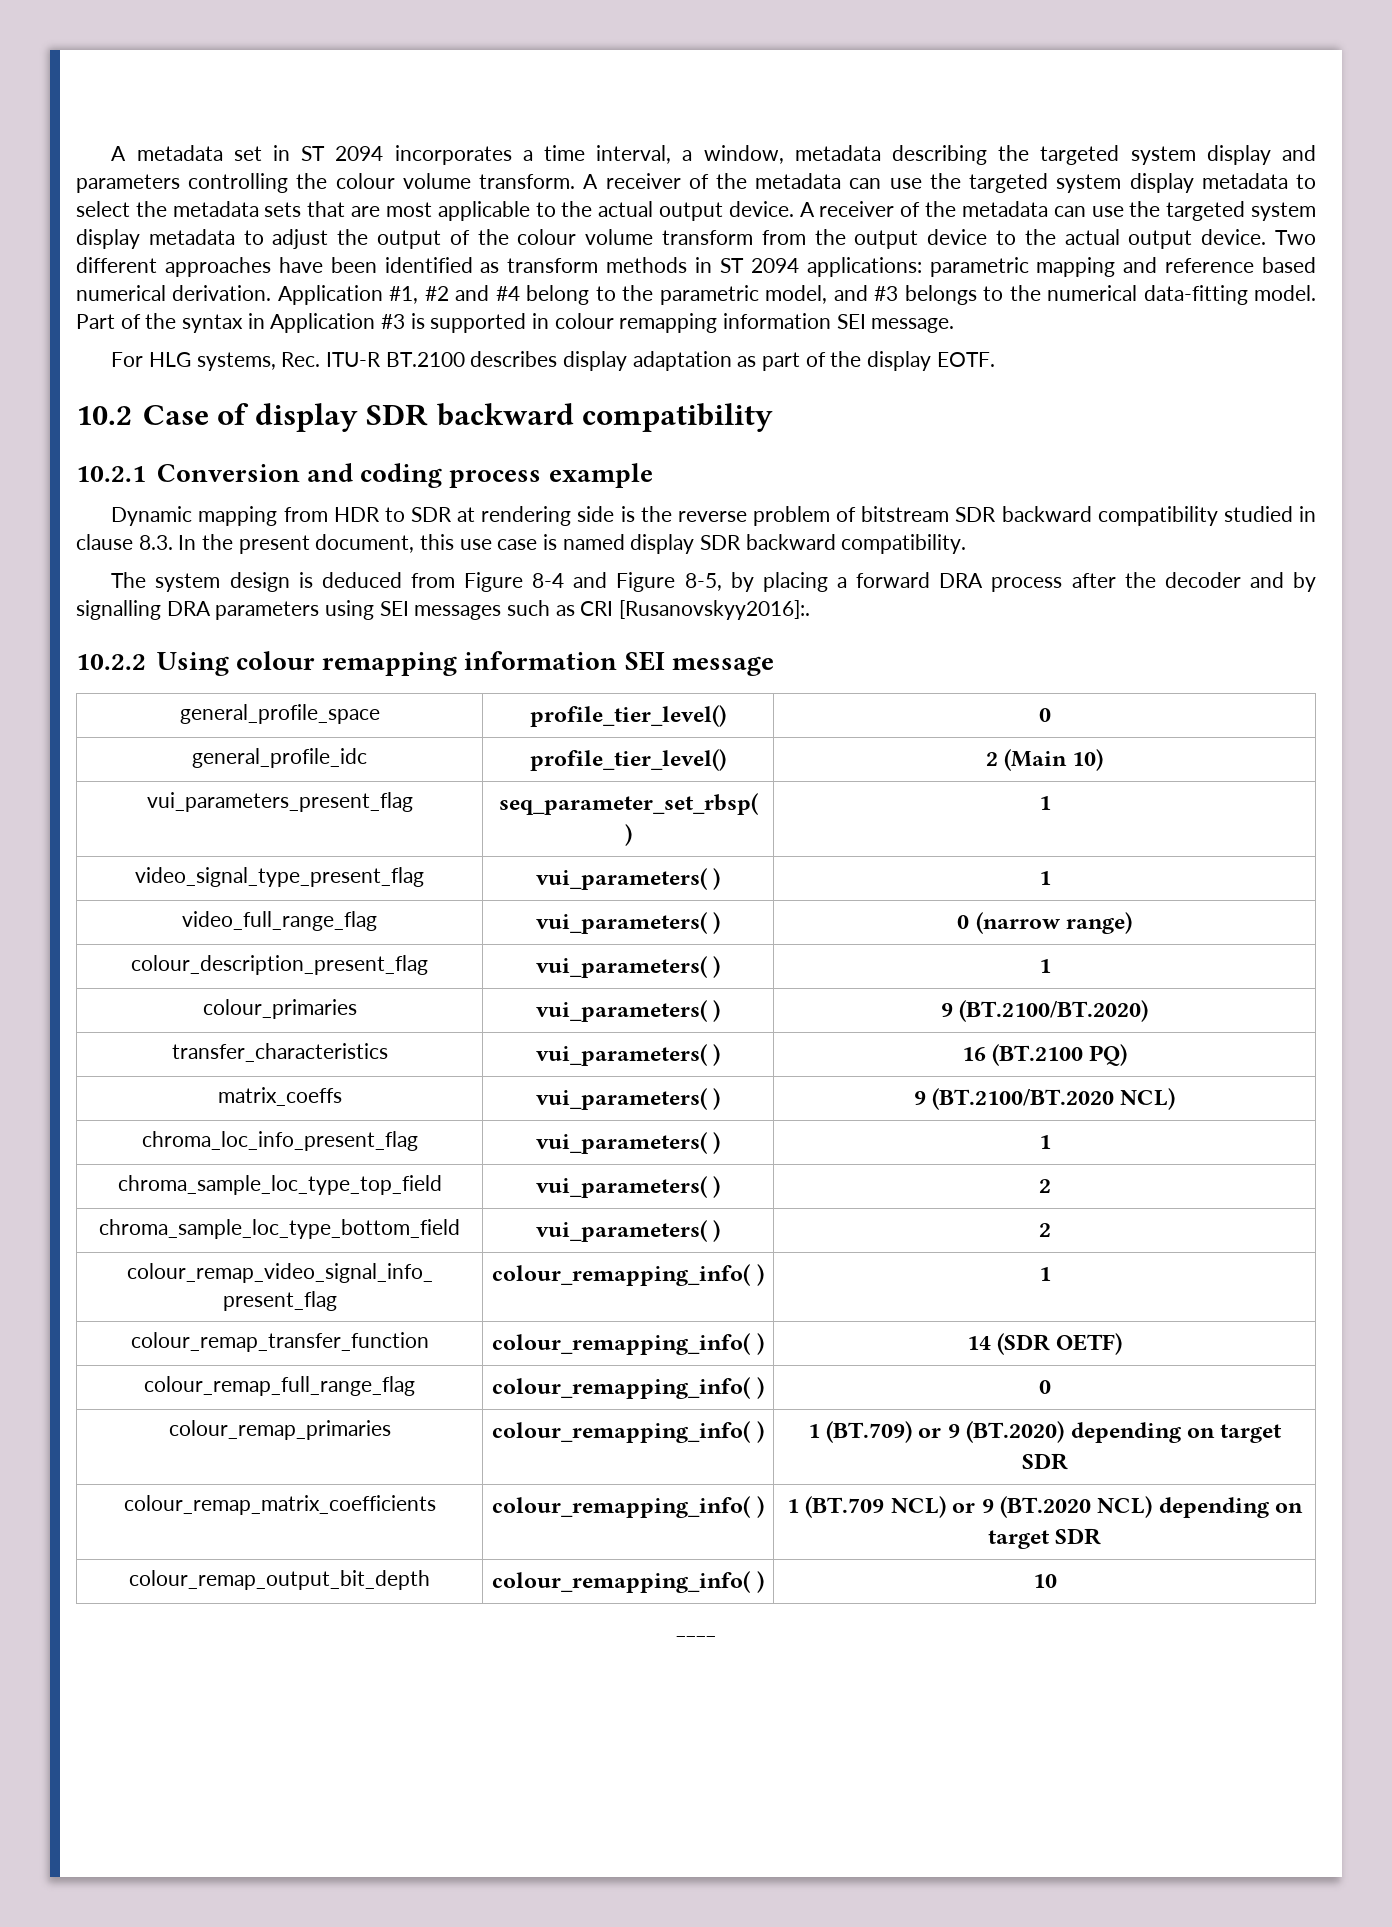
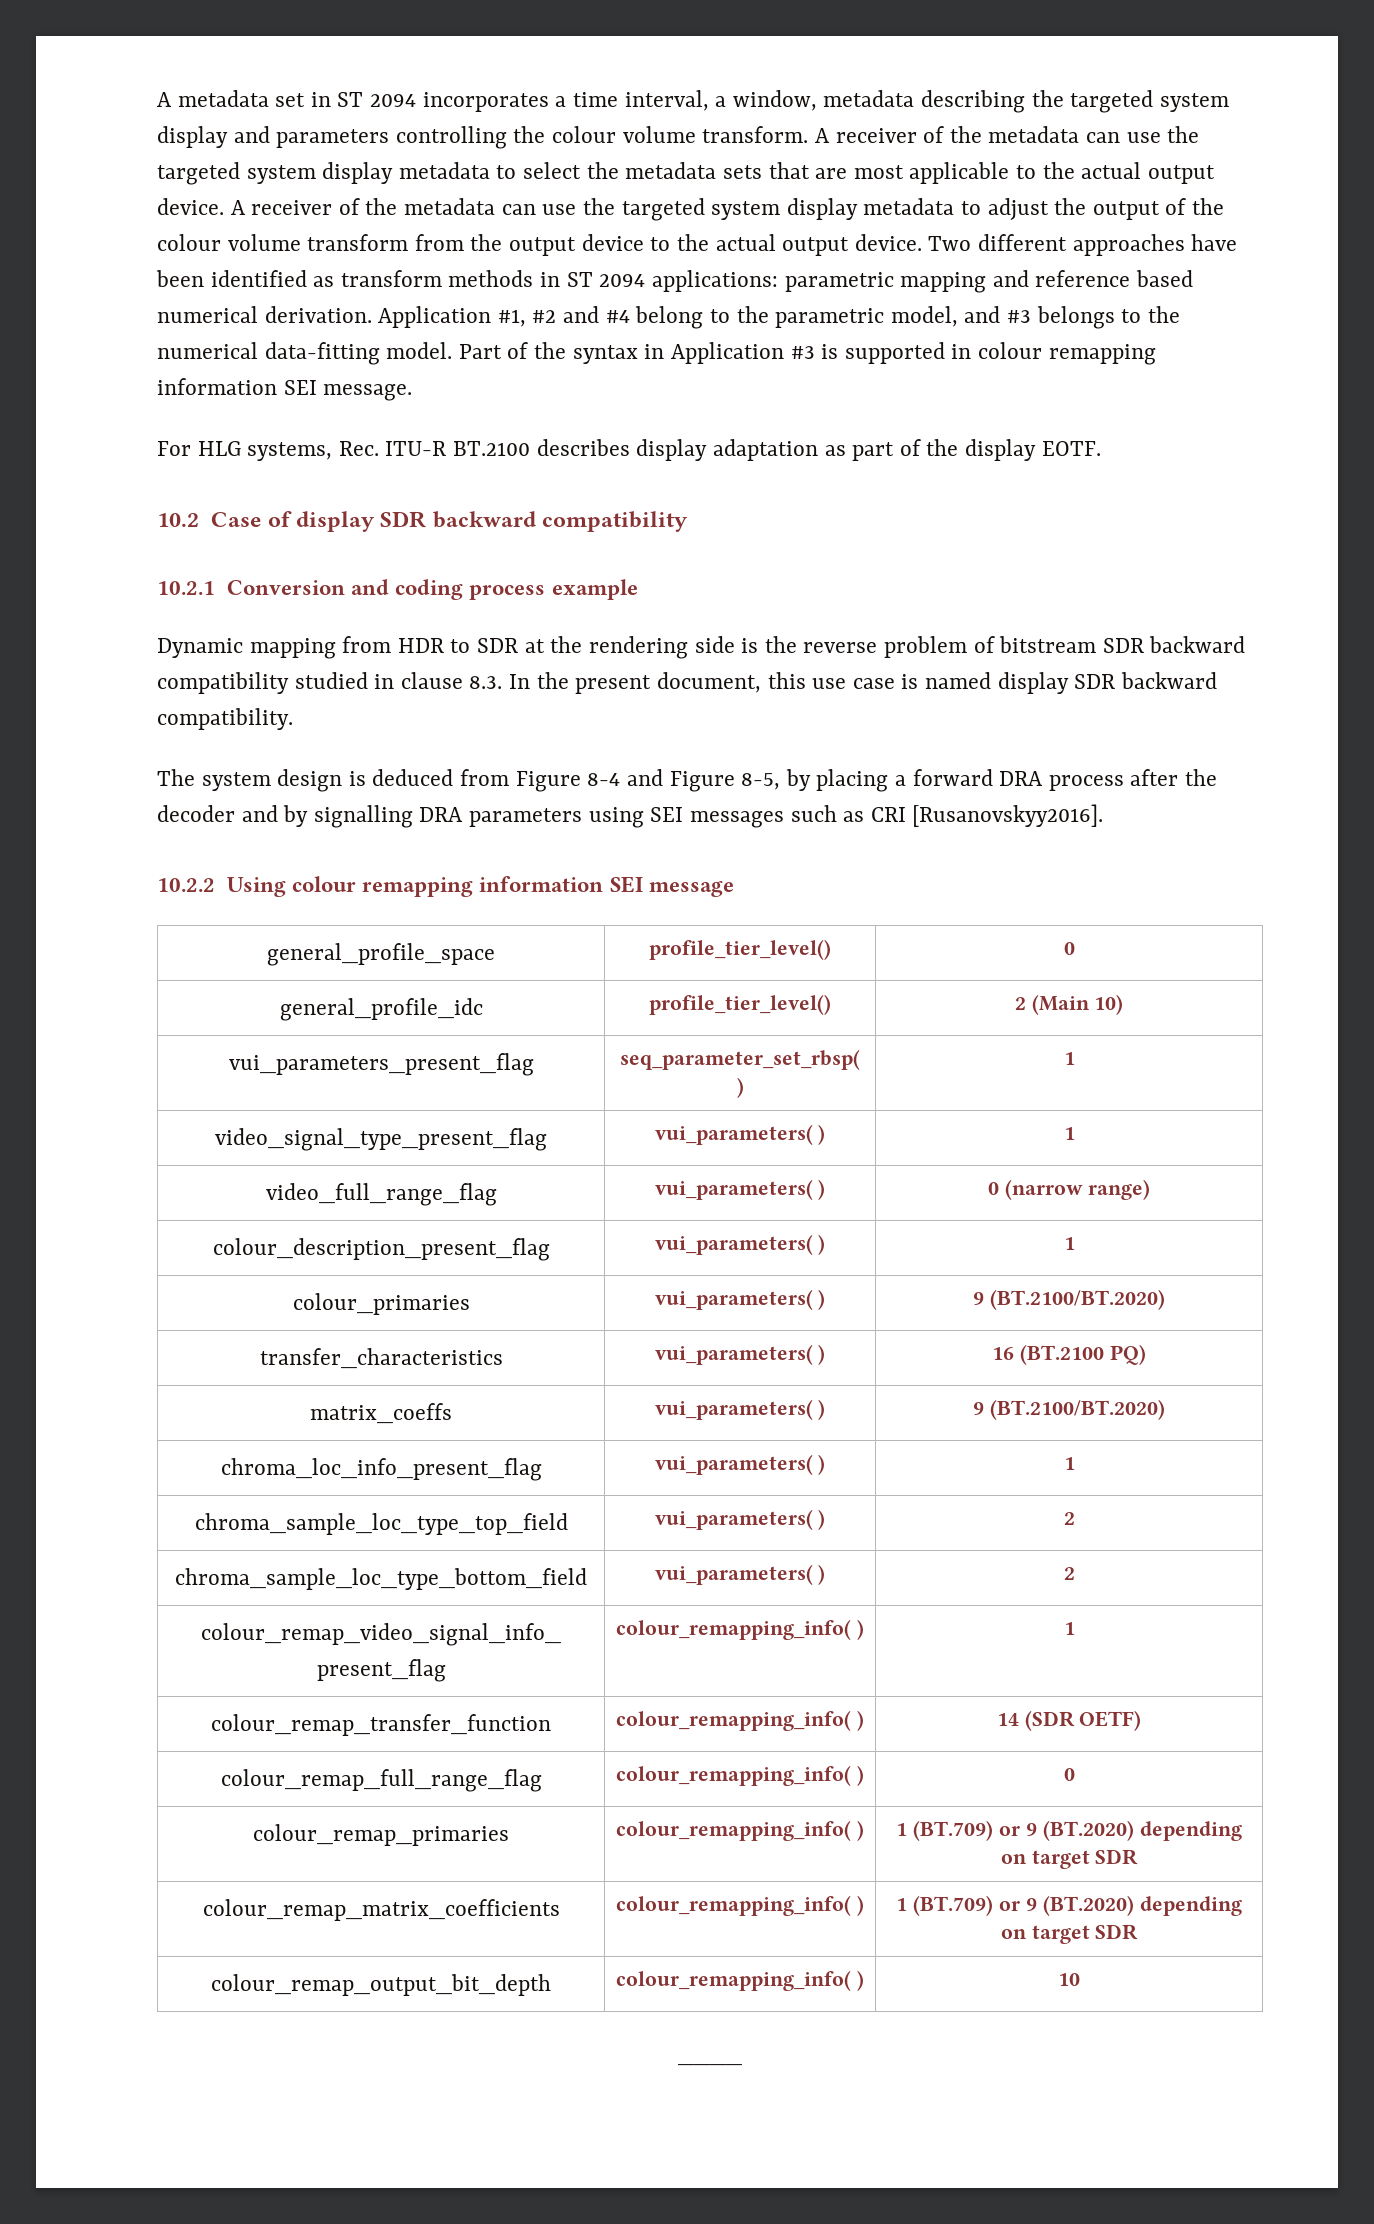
- Dynamic mapping from HDR to SDR at rendering side is the reverse problem of bitstream SDR backward compatibility studied in clause 8.3. In the present document, this use case is named display SDR backward compatibility.
+ Dynamic mapping from HDR to SDR at the rendering side is the reverse problem of bitstream SDR backward compatibility studied in clause 8.3. In the present document, this use case is named display SDR backward compatibility.
- The system design is deduced from Figure 8-4 and Figure 8-5, by placing a forward DRA process after the decoder and by signalling DRA parameters using SEI messages such as CRI [Rusanovskyy2016]:.
+ The system design is deduced from Figure 8-4 and Figure 8-5, by placing a forward DRA process after the decoder and by signalling DRA parameters using SEI messages such as CRI [Rusanovskyy2016].
- matrix_coeffs | vui_parameters( ) | 9 (BT.2100/BT.2020 NCL)
+ matrix_coeffs | vui_parameters( ) | 9 (BT.2100/BT.2020)
- colour_remap_matrix_coefficients | colour_remapping_info( ) | 1 (BT.709 NCL) or 9 (BT.2020 NCL) depending on target SDR
+ colour_remap_matrix_coefficients | colour_remapping_info( ) | 1 (BT.709) or 9 (BT.2020) depending on target SDR

